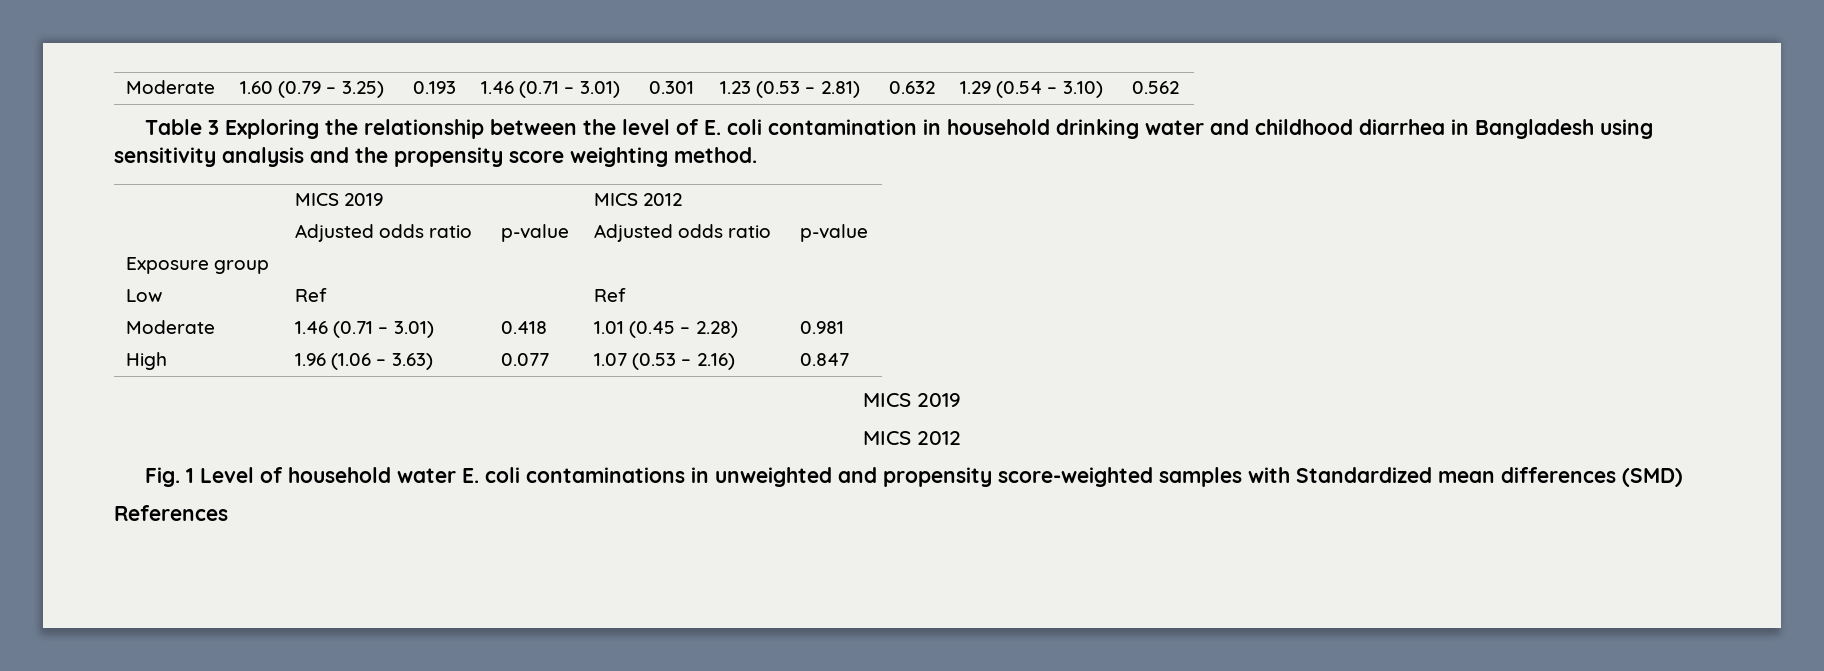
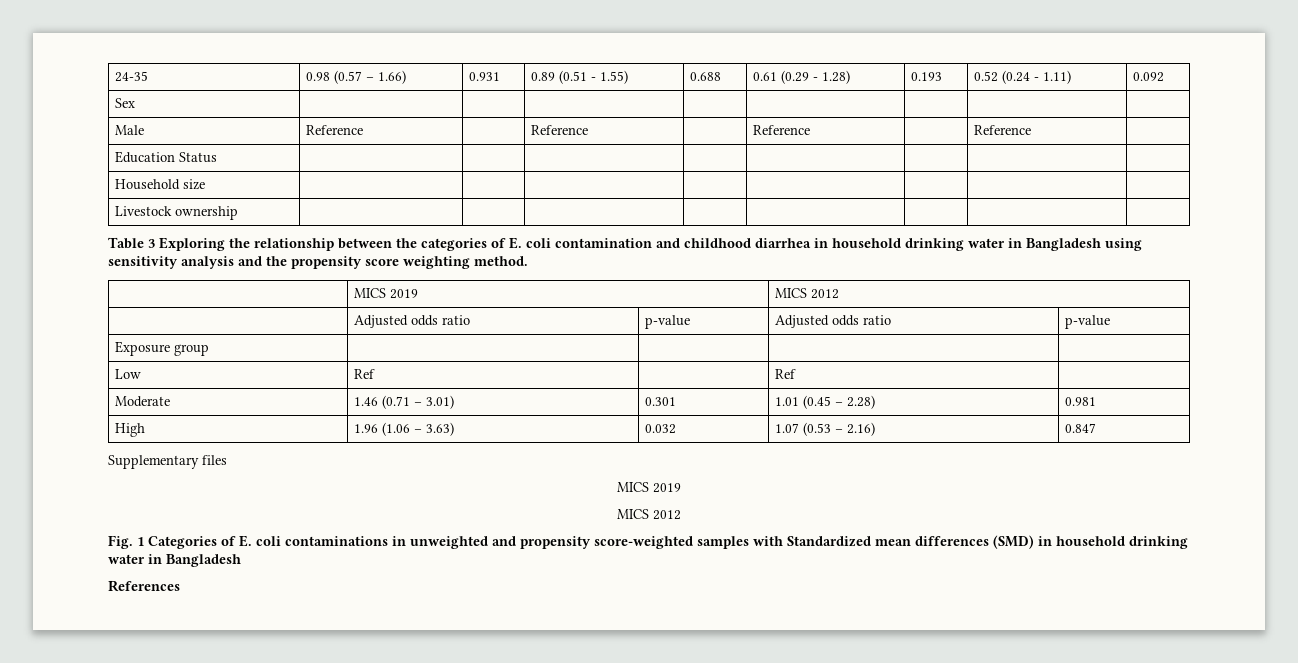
- Moderate | 1.60 (0.79 – 3.25) | 0.193 | 1.46 (0.71 – 3.01) | 0.301 | 1.23 (0.53 – 2.81) | 0.632 | 1.29 (0.54 – 3.10) | 0.562
+ 24-35 | 0.98 (0.57 – 1.66) | 0.931 | 0.89 (0.51 - 1.55) | 0.688 | 0.61 (0.29 - 1.28) | 0.193 | 0.52 (0.24 - 1.11) | 0.092
+ Sex | | | | | | | |
+ Male | Reference | | Reference | | Reference | | Reference |
+ Education Status | | | | | | | |
+ Household size | | | | | | | |
+ Livestock ownership | | | | | | | |
- Table 3 Exploring the relationship between the level of E. coli contamination in household drinking water and childhood diarrhea in Bangladesh using sensitivity analysis and the propensity score weighting method.
+ Table 3 Exploring the relationship between the categories of E. coli contamination and childhood diarrhea in household drinking water in Bangladesh using sensitivity analysis and the propensity score weighting method.
- Moderate | 1.46 (0.71 – 3.01) | 0.418 | 1.01 (0.45 – 2.28) | 0.981
+ Moderate | 1.46 (0.71 – 3.01) | 0.301 | 1.01 (0.45 – 2.28) | 0.981
- High | 1.96 (1.06 – 3.63) | 0.077 | 1.07 (0.53 – 2.16) | 0.847
+ High | 1.96 (1.06 – 3.63) | 0.032 | 1.07 (0.53 – 2.16) | 0.847
+ Supplementary files
- Fig. 1 Level of household water E. coli contaminations in unweighted and propensity score-weighted samples with Standardized mean differences (SMD)
+ Fig. 1 Categories of E. coli contaminations in unweighted and propensity score-weighted samples with Standardized mean differences (SMD) in household drinking water in Bangladesh

